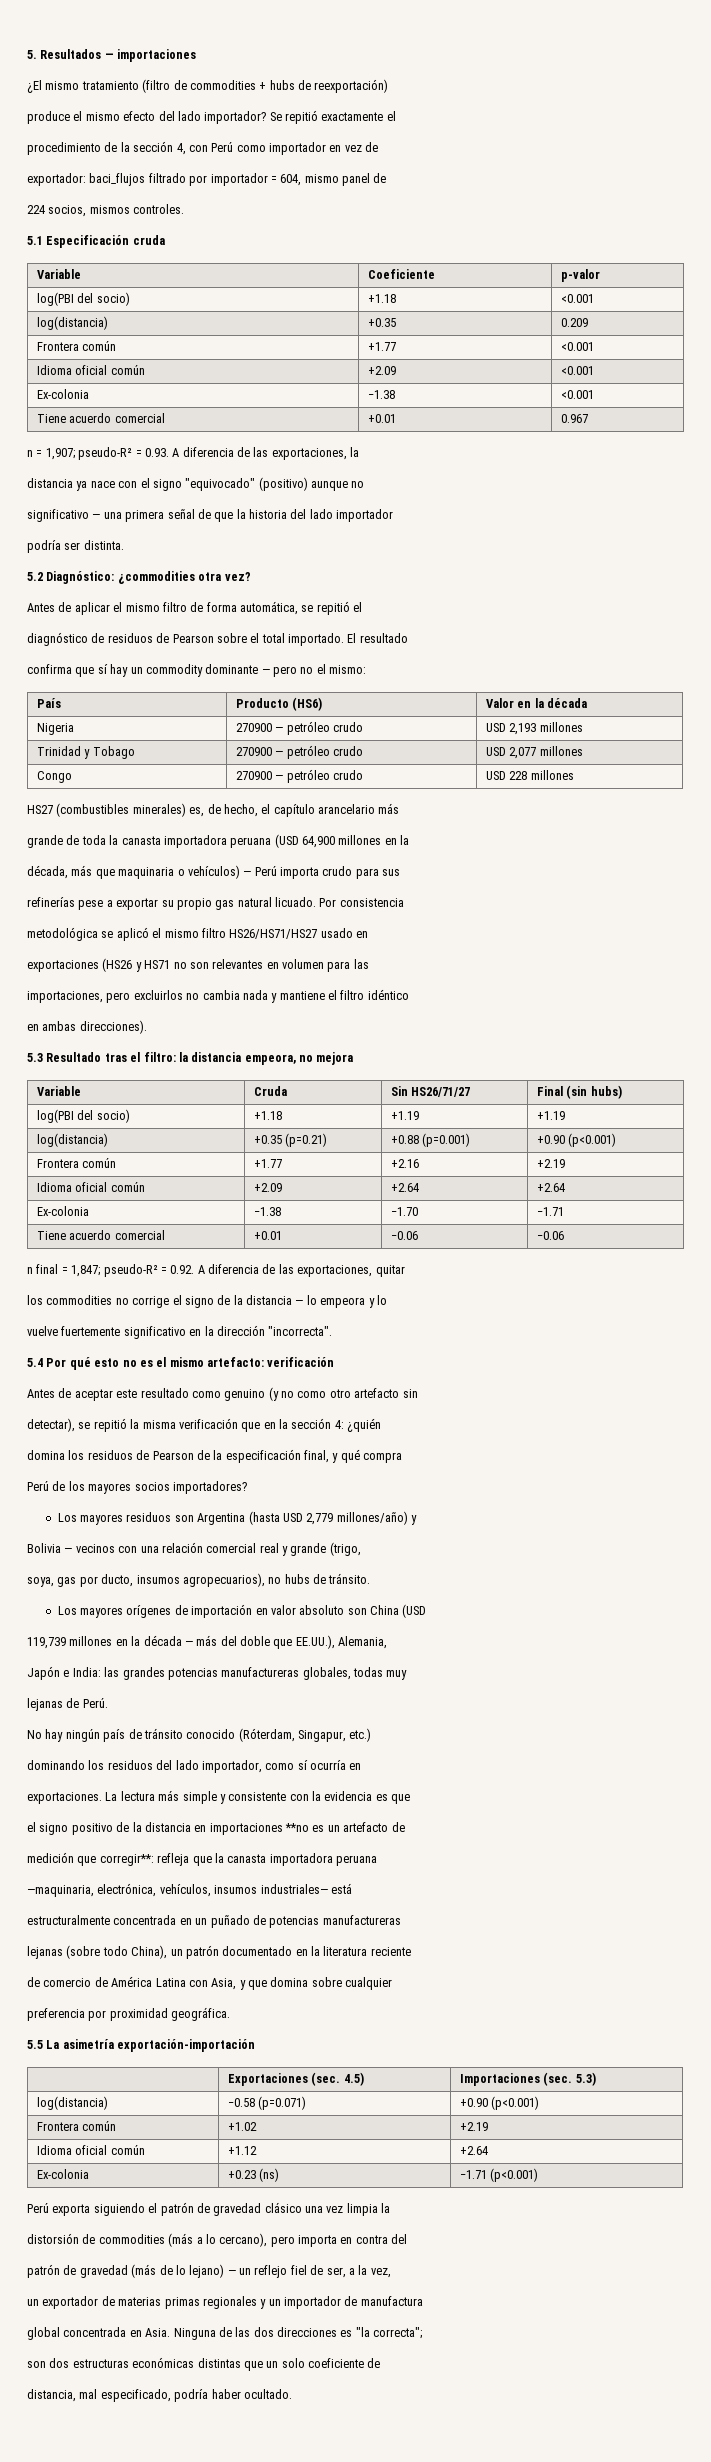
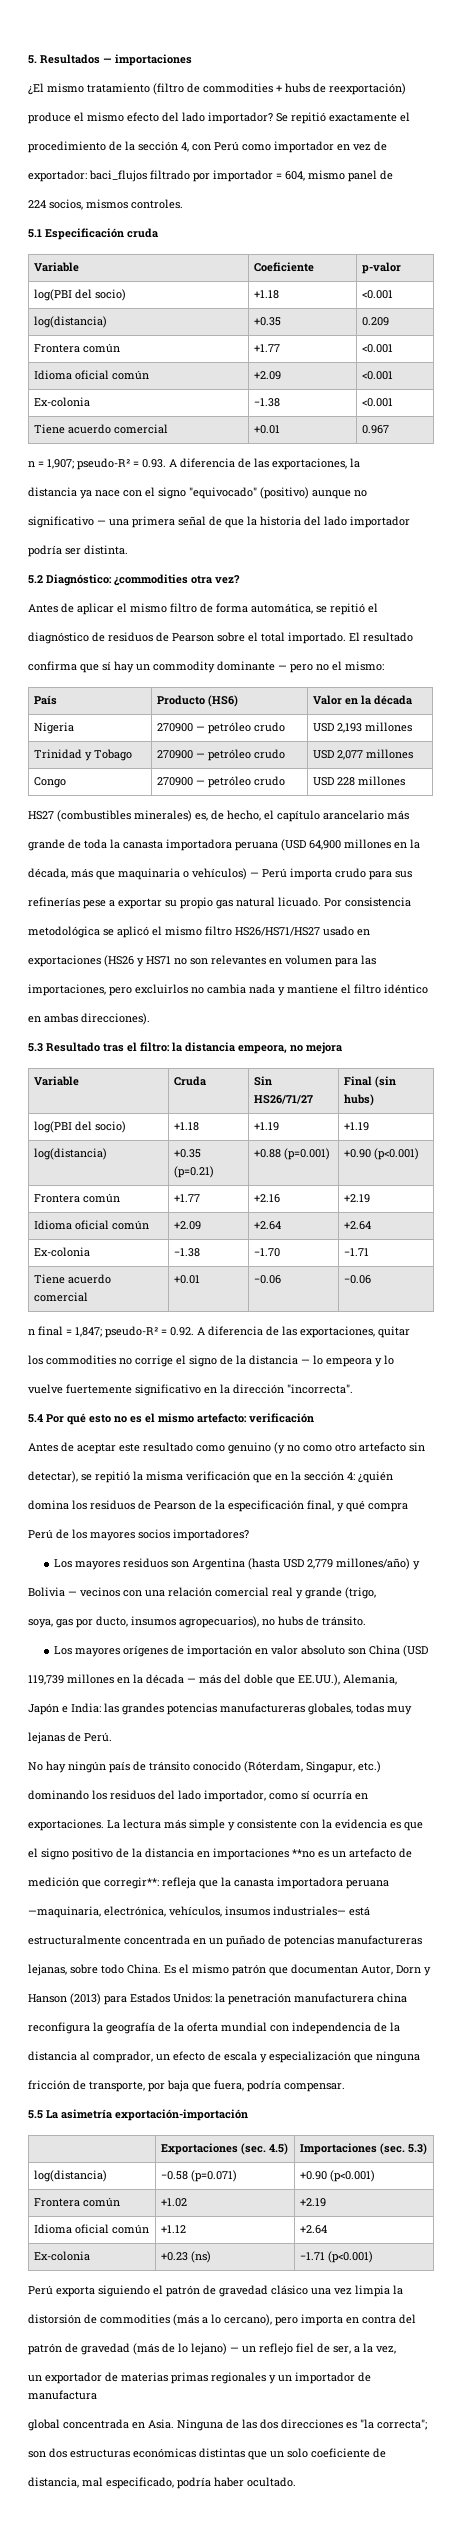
- lejanas (sobre todo China), un patrón documentado en la literatura reciente
- de comercio de América Latina con Asia, y que domina sobre cualquier
- preferencia por proximidad geográfica.
+ lejanas, sobre todo China. Es el mismo patrón que documentan Autor, Dorn y
+ Hanson (2013) para Estados Unidos: la penetración manufacturera china
+ reconfigura la geografía de la oferta mundial con independencia de la
+ distancia al comprador, un efecto de escala y especialización que ninguna
+ fricción de transporte, por baja que fuera, podría compensar.

